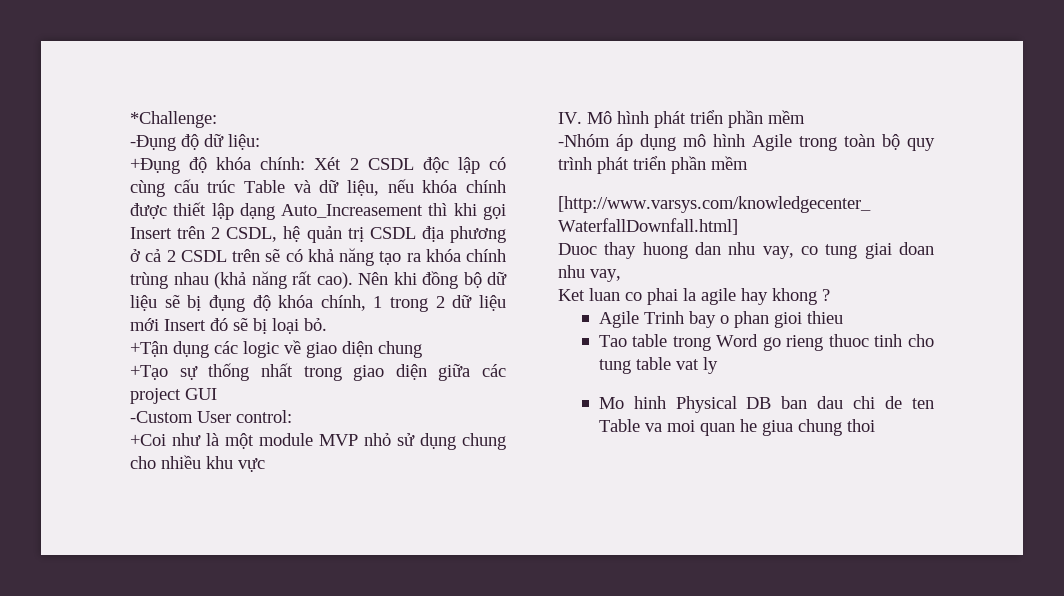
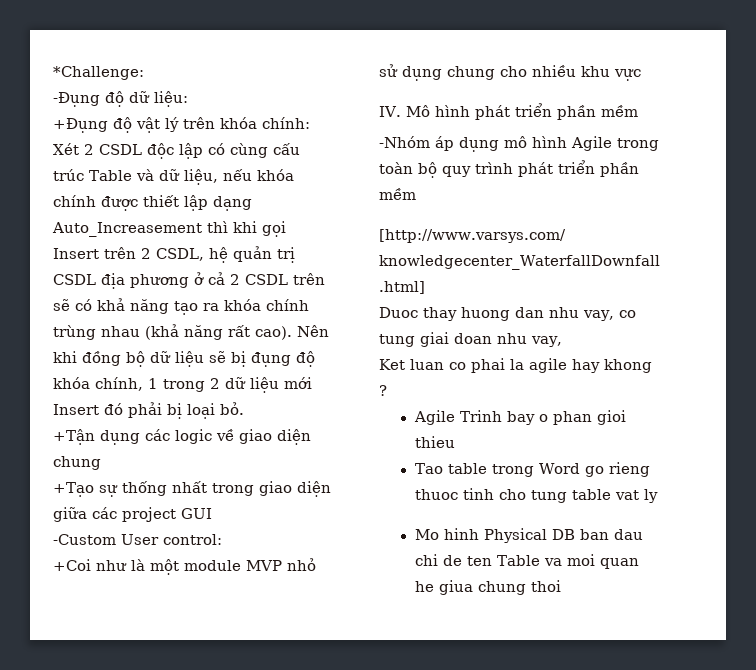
- +Đụng độ khóa chính: Xét 2 CSDL độc lập có cùng cấu trúc Table và dữ liệu, nếu khóa chính được thiết lập dạng Auto_Increasement thì khi gọi Insert trên 2 CSDL, hệ quản trị CSDL địa phương ở cả 2 CSDL trên sẽ có khả năng tạo ra khóa chính trùng nhau (khả năng rất cao).
+ +Đụng độ vật lý trên khóa chính: Xét 2 CSDL độc lập có cùng cấu trúc Table và dữ liệu, nếu khóa chính được thiết lập dạng Auto_Increasement thì khi gọi Insert trên 2 CSDL, hệ quản trị CSDL địa phương ở cả 2 CSDL trên sẽ có khả năng tạo ra khóa chính trùng nhau (khả năng rất cao).
- Nên khi đồng bộ dữ liệu sẽ bị đụng độ khóa chính, 1 trong 2 dữ liệu mới Insert đó sẽ bị loại bỏ.
+ Nên khi đồng bộ dữ liệu sẽ bị đụng độ khóa chính, 1 trong 2 dữ liệu mới Insert đó phải bị loại bỏ.

